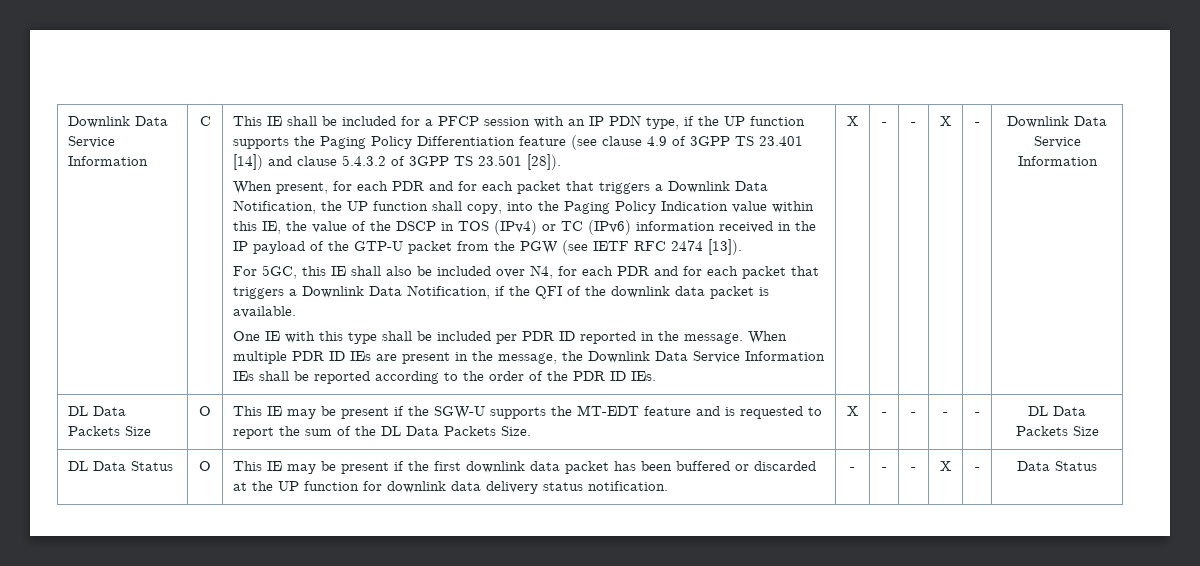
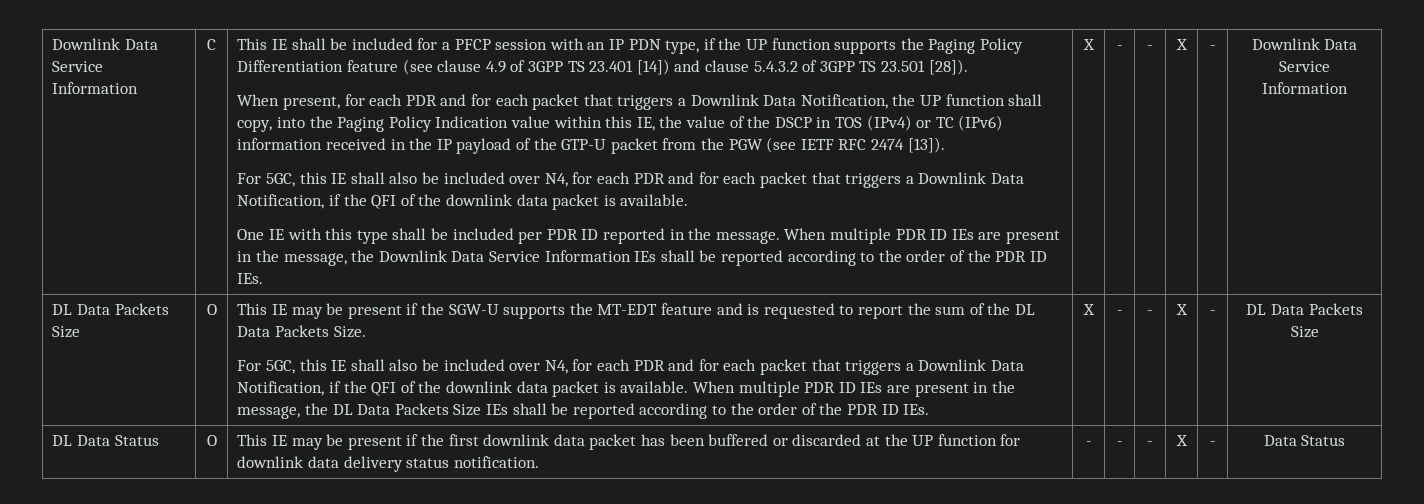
- X | - | - | -
+ For 5GC, this IE shall also be included over N4, for each PDR and for each packet that triggers a Downlink Data Notification, if the QFI of the downlink data packet is available. When multiple PDR ID IEs are present in the message, the DL Data Packets Size IEs shall be reported according to the order of the PDR ID IEs. | X | - | - | X

